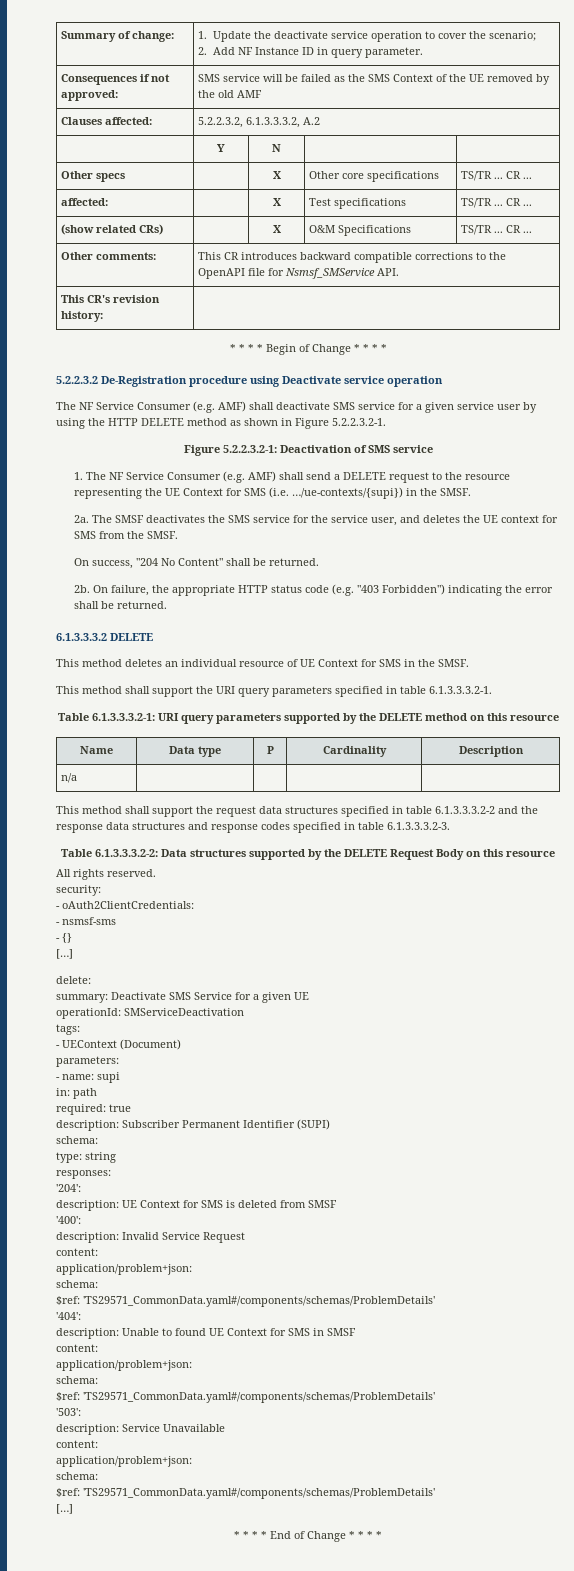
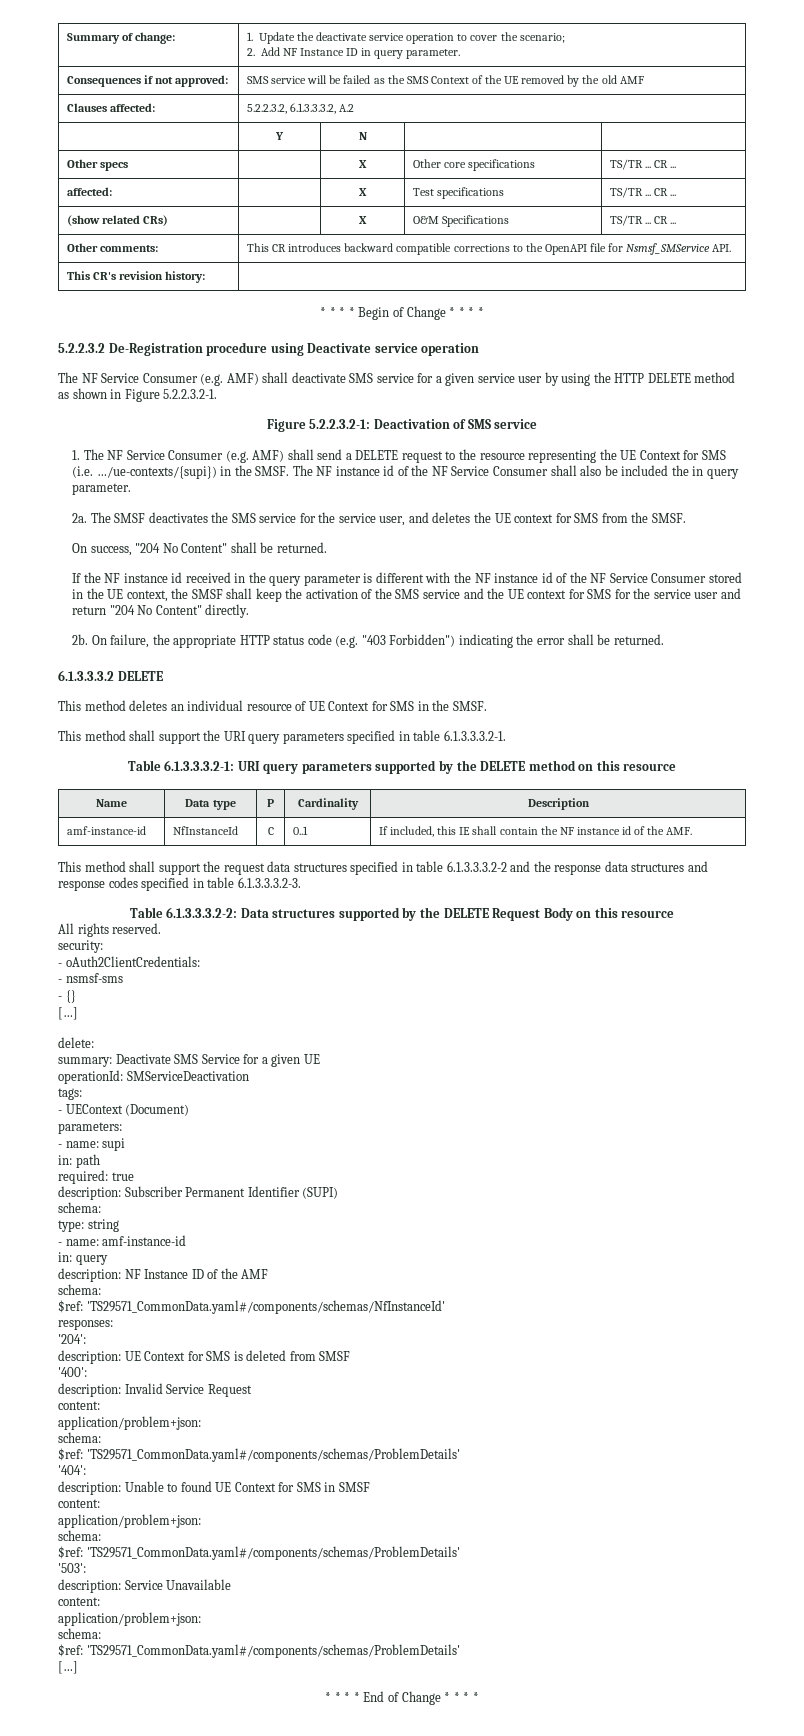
+ The NF instance id of the NF Service Consumer shall also be included the in query parameter.
+ If the NF instance id received in the query parameter is different with the NF instance id of the NF Service Consumer stored in the UE context, the SMSF shall keep the activation of the SMS service and the UE context for SMS for the service user and return "204 No Content" directly.
- n/a | | | |
+ amf-instance-id | NfInstanceId | C | 0..1 | If included, this IE shall contain the NF instance id of the AMF.
+ - name: amf-instance-id
+ in: query
+ description: NF Instance ID of the AMF
+ schema:
+ $ref: 'TS29571_CommonData.yaml#/components/schemas/NfInstanceId'

